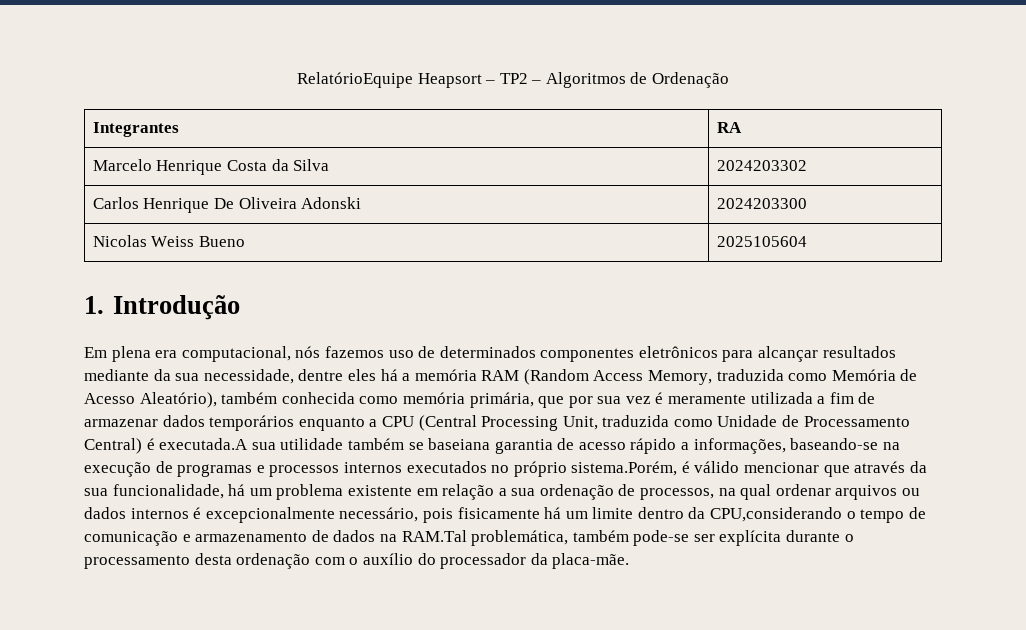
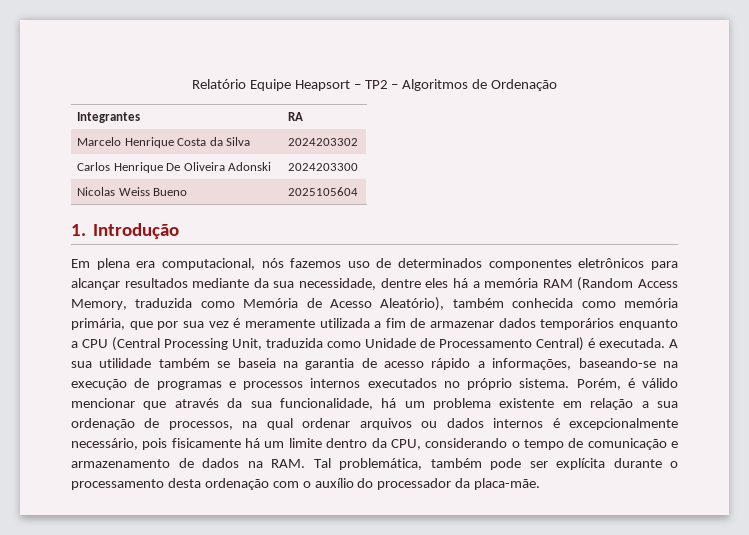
- RelatórioEquipe Heapsort – TP2 – Algoritmos de Ordenação
+ Relatório Equipe Heapsort – TP2 – Algoritmos de Ordenação
- Em plena era computacional, nós fazemos uso de determinados componentes eletrônicos para alcançar resultados mediante da sua necessidade, dentre eles há a memória RAM (Random Access Memory, traduzida como Memória de Acesso Aleatório), também conhecida como memória primária, que por sua vez é meramente utilizada a fim de armazenar dados temporários enquanto a CPU (Central Processing Unit, traduzida como Unidade de Processamento Central) é executada.A sua utilidade também se baseiana garantia de acesso rápido a informações, baseando-se na execução de programas e processos internos executados no próprio sistema.Porém, é válido mencionar que através da sua funcionalidade, há um problema existente em relação a sua ordenação de processos, na qual ordenar arquivos ou dados internos é excepcionalmente necessário, pois fisicamente há um limite dentro da CPU,considerando o tempo de comunicação e armazenamento de dados na RAM.Tal problemática, também pode-se ser explícita durante o processamento desta ordenação com o auxílio do processador da placa-mãe.
+ Em plena era computacional, nós fazemos uso de determinados componentes eletrônicos para alcançar resultados mediante da sua necessidade, dentre eles há a memória RAM (Random Access Memory, traduzida como Memória de Acesso Aleatório), também conhecida como memória primária, que por sua vez é meramente utilizada a fim de armazenar dados temporários enquanto a CPU (Central Processing Unit, traduzida como Unidade de Processamento Central) é executada. A sua utilidade também se baseia na garantia de acesso rápido a informações, baseando-se na execução de programas e processos internos executados no próprio sistema. Porém, é válido mencionar que através da sua funcionalidade, há um problema existente em relação a sua ordenação de processos, na qual ordenar arquivos ou dados internos é excepcionalmente necessário, pois fisicamente há um limite dentro da CPU, considerando o tempo de comunicação e armazenamento de dados na RAM. Tal problemática, também pode ser explícita durante o processamento desta ordenação com o auxílio do processador da placa-mãe.

